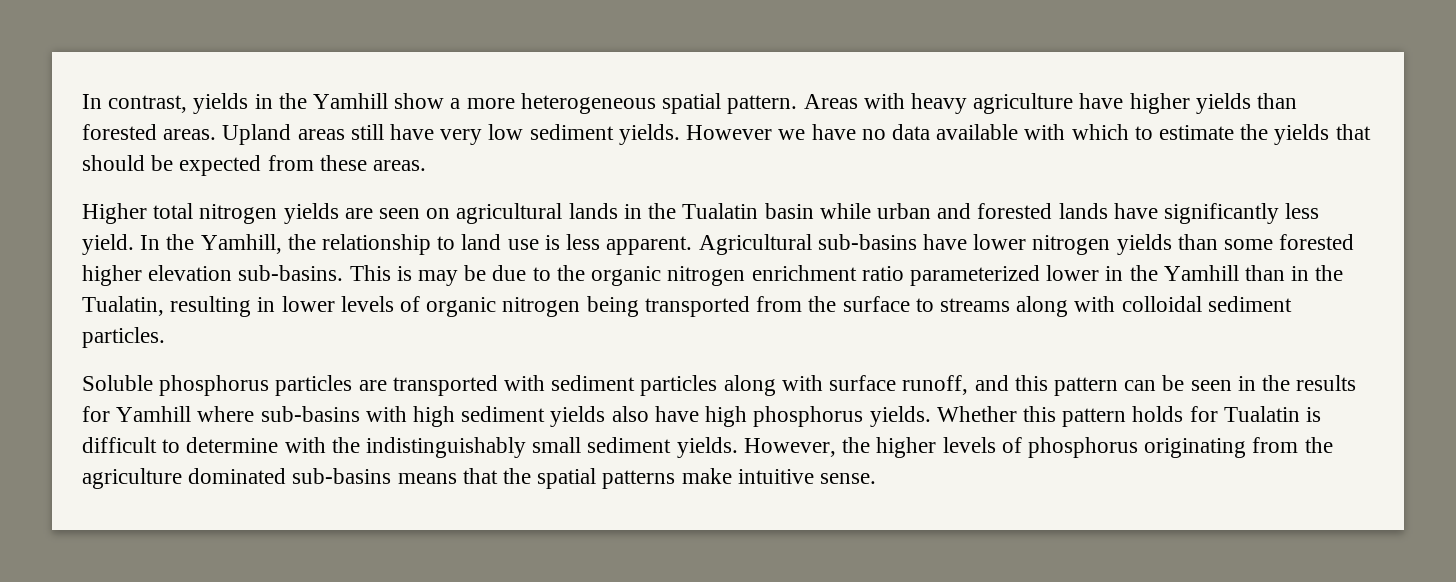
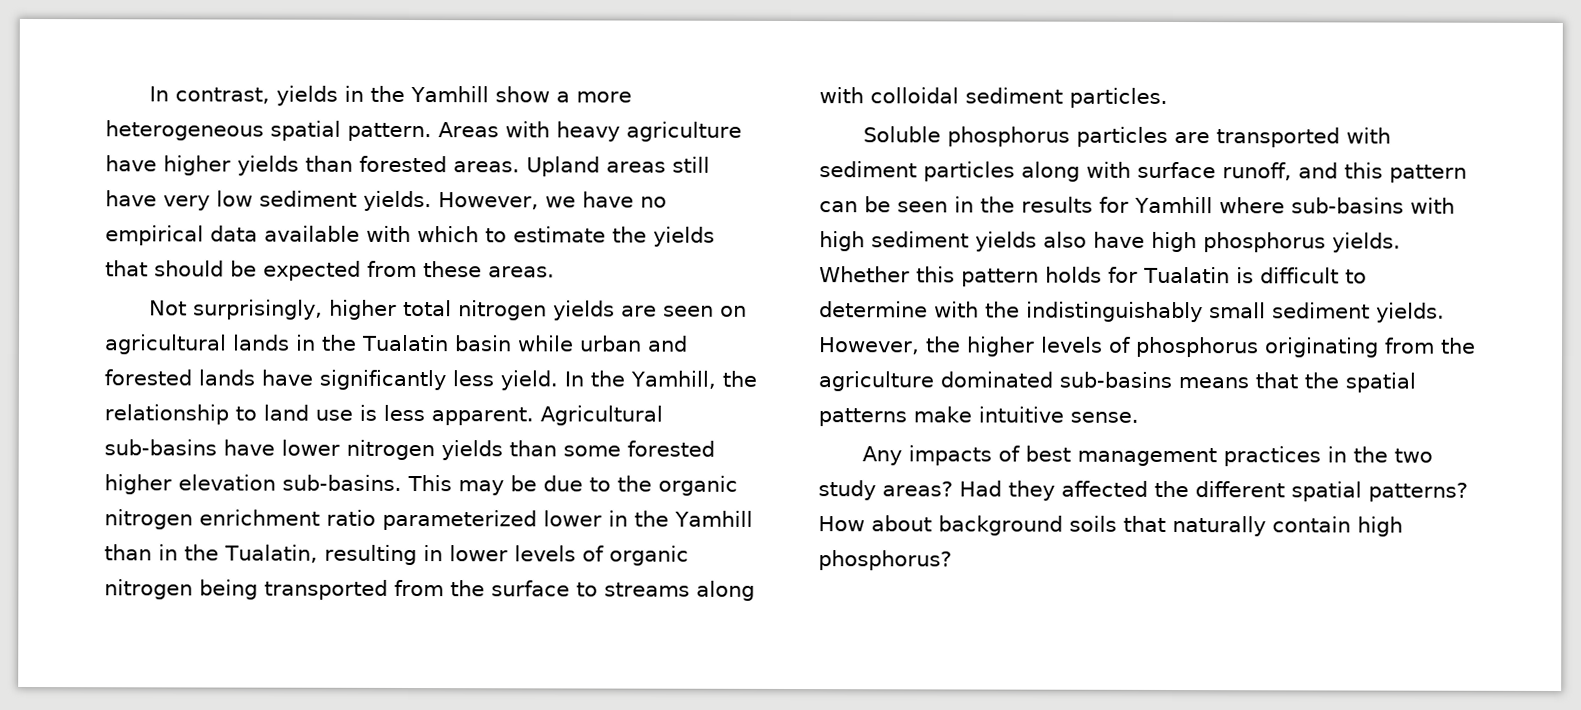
- However we have no data available with which to estimate the yields that should be expected from these areas.
+ However, we have no empirical data available with which to estimate the yields that should be expected from these areas.
- Higher total nitrogen yields are seen on agricultural lands in the Tualatin basin while urban and forested lands have significantly less yield.
+ Not surprisingly, higher total nitrogen yields are seen on agricultural lands in the Tualatin basin while urban and forested lands have significantly less yield.
- This is may be due to the organic nitrogen enrichment ratio parameterized lower in the Yamhill than in the Tualatin, resulting in lower levels of organic nitrogen being transported from the surface to streams along with colloidal sediment particles.
+ This may be due to the organic nitrogen enrichment ratio parameterized lower in the Yamhill than in the Tualatin, resulting in lower levels of organic nitrogen being transported from the surface to streams along with colloidal sediment particles.
+ Any impacts of best management practices in the two study areas? Had they affected the different spatial patterns? How about background soils that naturally contain high phosphorus?

